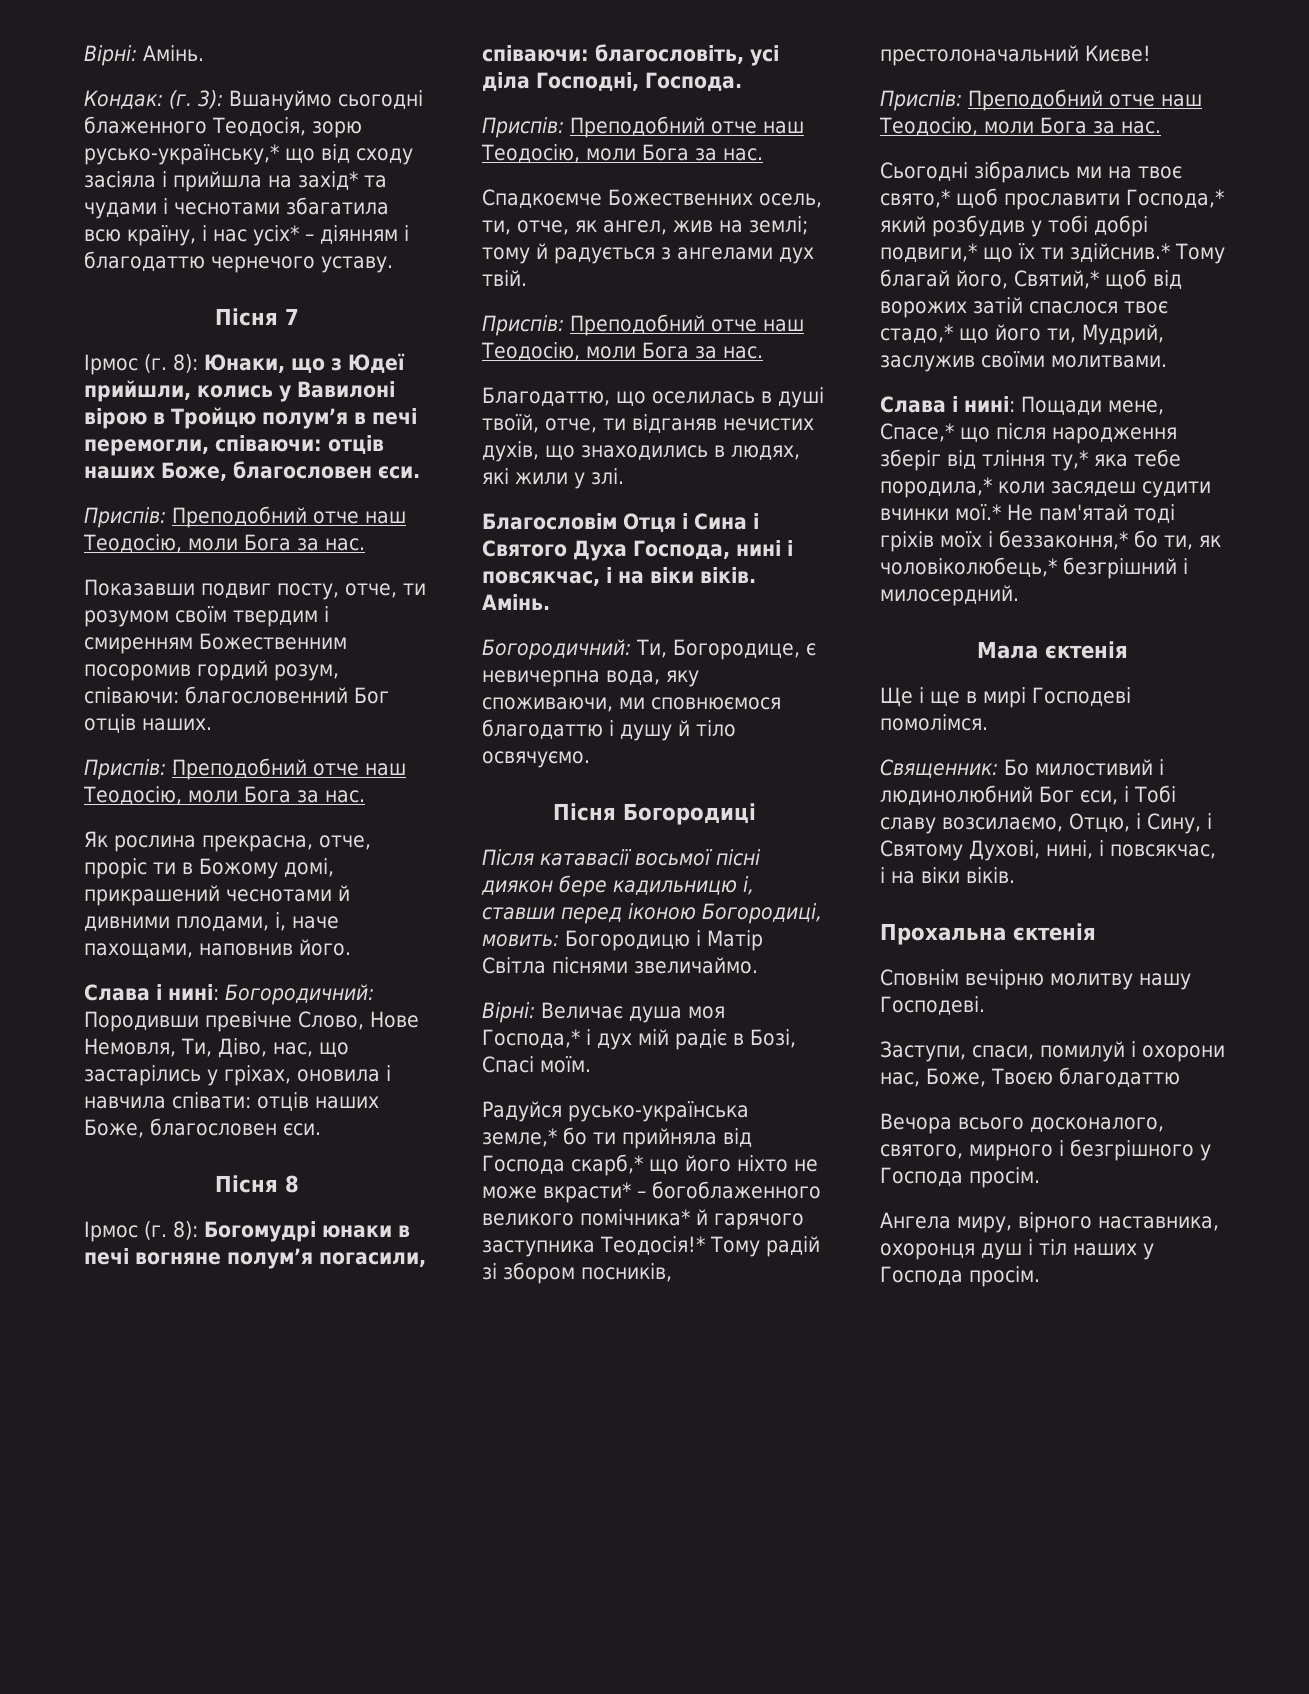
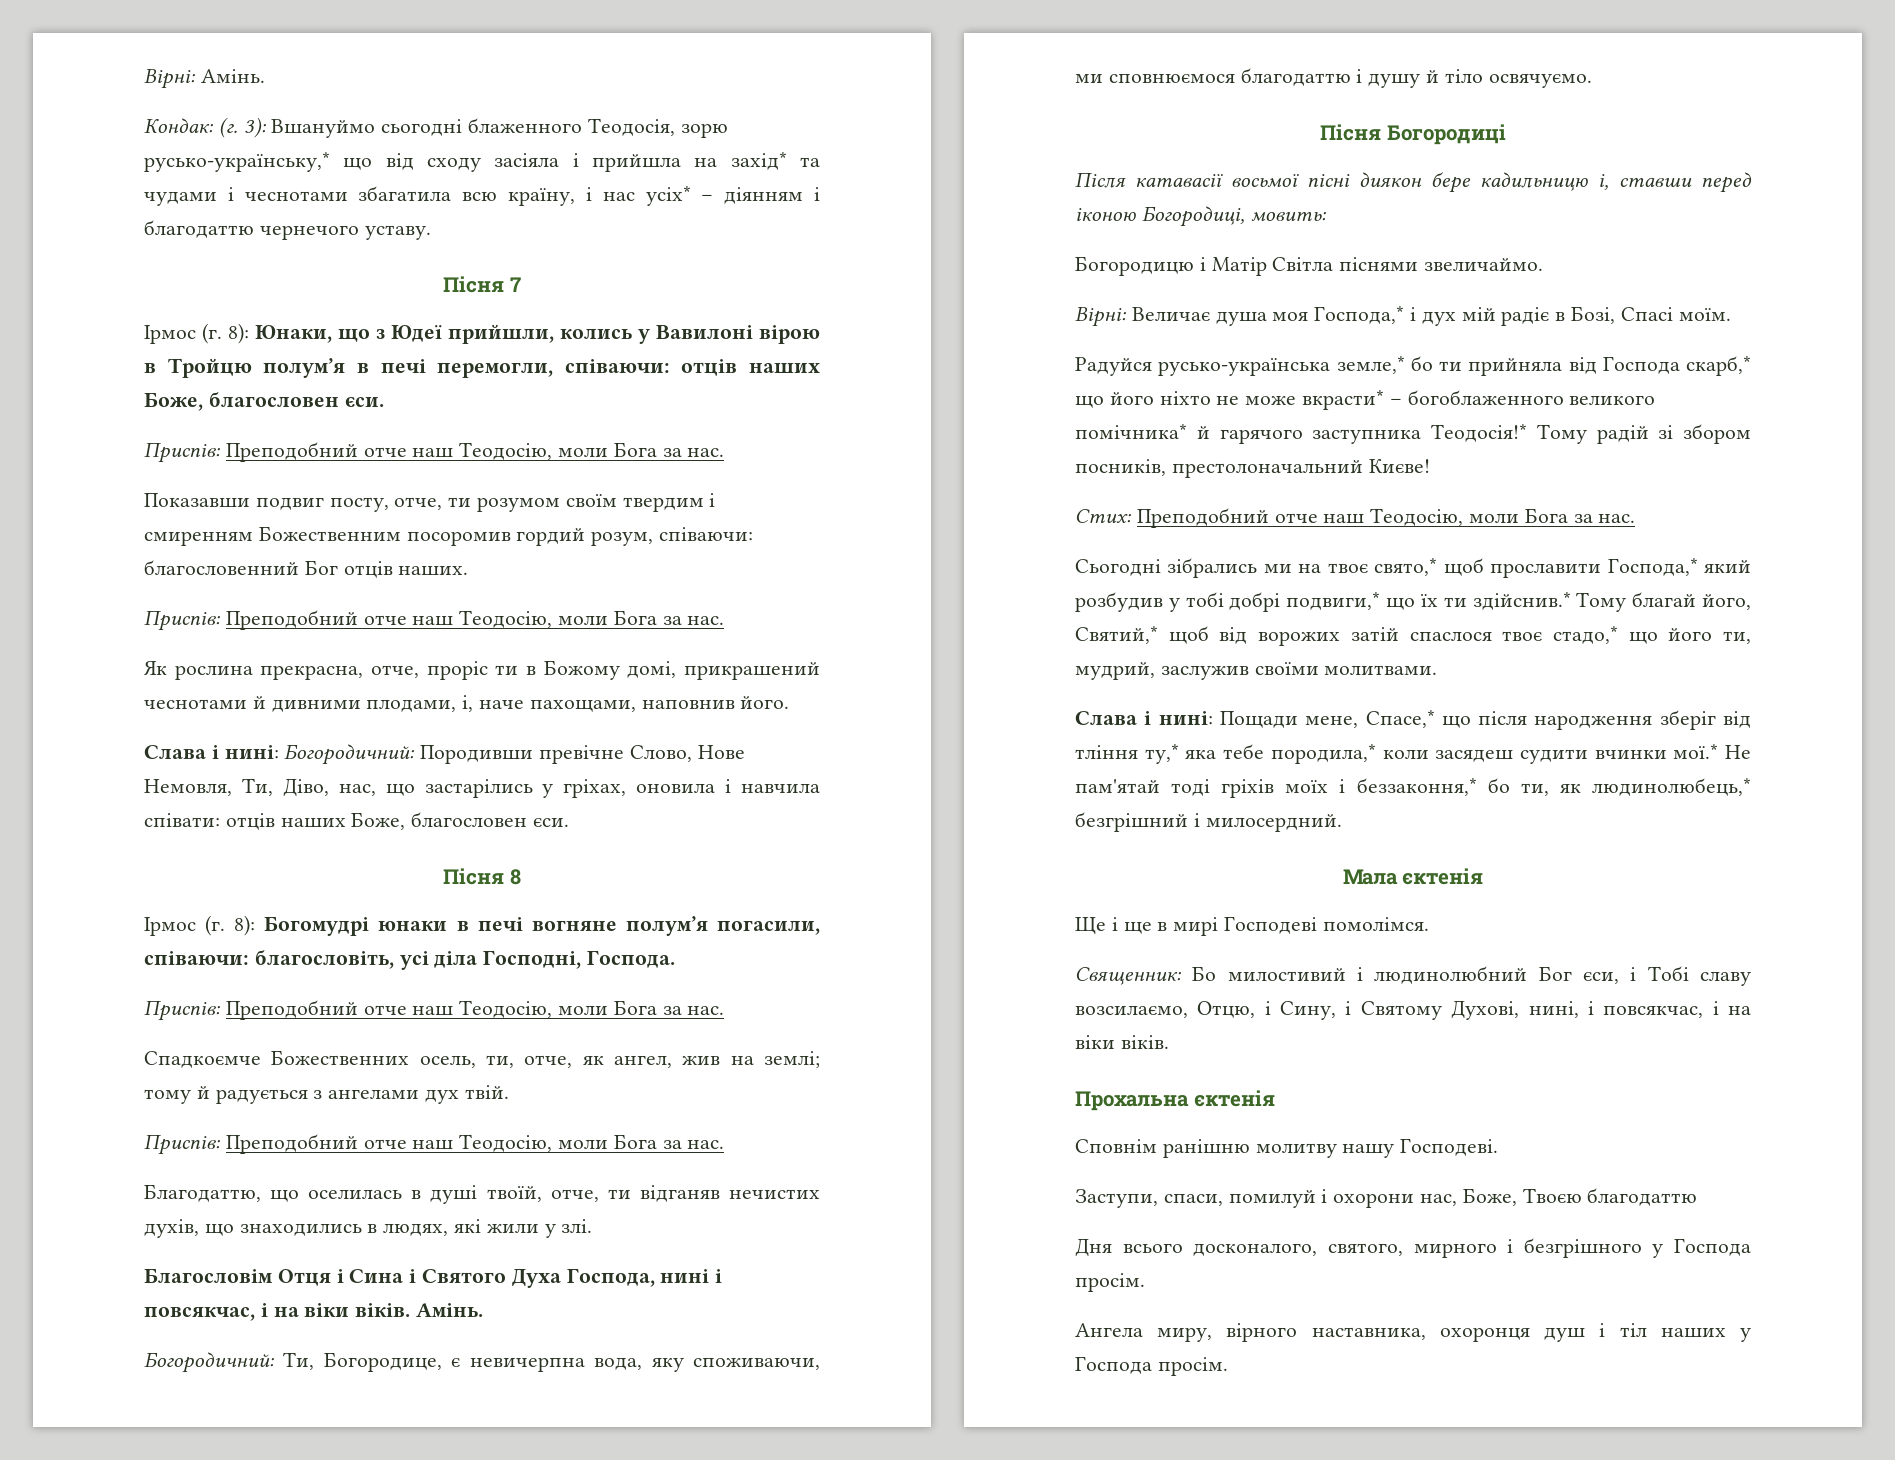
- Після катавасії восьмої пісні диякон бере кадильницю і, ставши перед іконою Богородиці, мовить: Богородицю і Матір Світла піснями звеличаймо.
+ Після катавасії восьмої пісні диякон бере кадильницю і, ставши перед іконою Богородиці, мовить:
+ Богородицю і Матір Світла піснями звеличаймо.
  Радуйся русько-українська земле,* бо ти прийняла від Господа скарб,* що його ніхто не може вкрасти* – богоблаженного великого помічника* й гарячого заступника Теодосія!* Тому радій зі збором посників, престолоначальний Києве!
- Приспів: Преподобний отче наш Теодосію, моли Бога за нас.
+ Стих: Преподобний отче наш Теодосію, моли Бога за нас.
- Сьогодні зібрались ми на твоє свято,* щоб прославити Господа,* який розбудив у тобі добрі подвиги,* що їх ти здійснив.* Тому благай його, Святий,* щоб від ворожих затій спаслося твоє стадо,* що його ти, Мудрий, заслужив своїми молитвами.
+ Сьогодні зібрались ми на твоє свято,* щоб прославити Господа,* який розбудив у тобі добрі подвиги,* що їх ти здійснив.* Тому благай його, Святий,* щоб від ворожих затій спаслося твоє стадо,* що його ти, мудрий, заслужив своїми молитвами.
- Слава і нині: Пощади мене, Спасе,* що після народження зберіг від тління ту,* яка тебе породила,* коли засядеш судити вчинки мої.* Не пам'ятай тоді гріхів моїх і беззаконня,* бо ти, як чоловіколюбець,* безгрішний і милосердний.
+ Слава і нині: Пощади мене, Спасе,* що після народження зберіг від тління ту,* яка тебе породила,* коли засядеш судити вчинки мої.* Не пам'ятай тоді гріхів моїх і беззаконня,* бо ти, як людинолюбець,* безгрішний і милосердний.
- Сповнім вечірню молитву нашу Господеві.
+ Сповнім ранішню молитву нашу Господеві.
- Вечора всього досконалого, святого, мирного і безгрішного у Господа просім.
+ Дня всього досконалого, святого, мирного і безгрішного у Господа просім.

